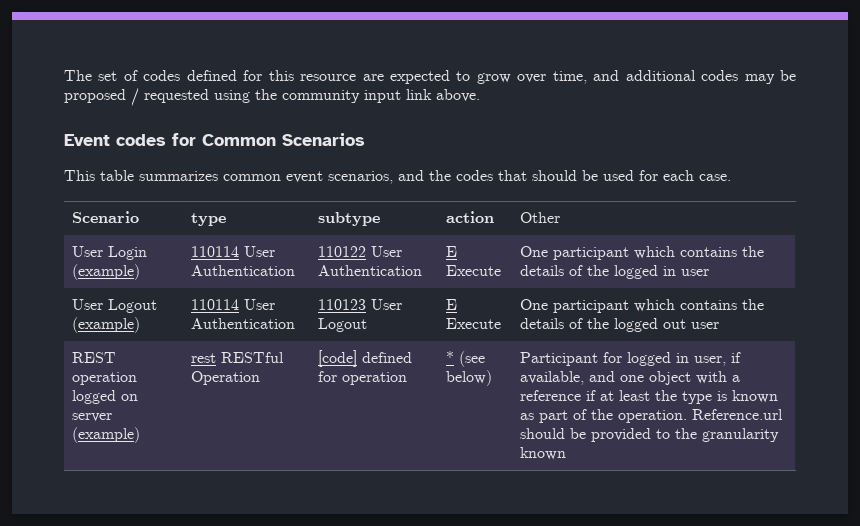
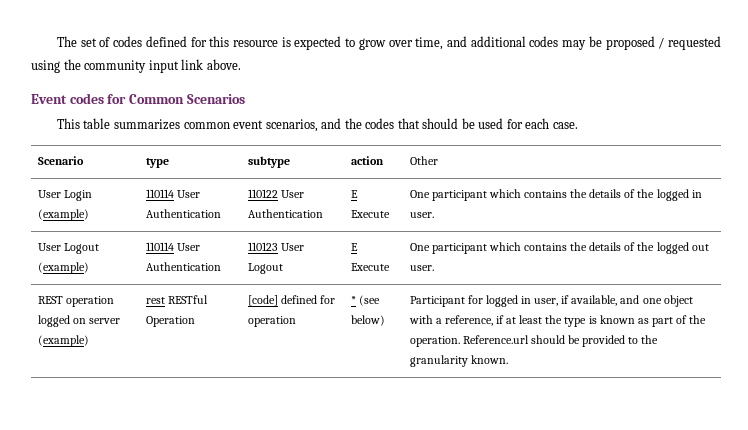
- The set of codes defined for this resource are expected to grow over time, and additional codes may be proposed / requested using the community input link above.
+ The set of codes defined for this resource is expected to grow over time, and additional codes may be proposed / requested using the community input link above.
- User Login (example) | 110114 User Authentication | 110122 User Authentication | E Execute | One participant which contains the details of the logged in user
+ User Login (example) | 110114 User Authentication | 110122 User Authentication | E Execute | One participant which contains the details of the logged in user.
- User Logout (example) | 110114 User Authentication | 110123 User Logout | E Execute | One participant which contains the details of the logged out user
+ User Logout (example) | 110114 User Authentication | 110123 User Logout | E Execute | One participant which contains the details of the logged out user.
- Participant for logged in user, if available, and one object with a reference if at least the type is known as part of the operation.
+ Participant for logged in user, if available, and one object with a reference, if at least the type is known as part of the operation.
- Reference.url should be provided to the granularity known
+ Reference.url should be provided to the granularity known.

